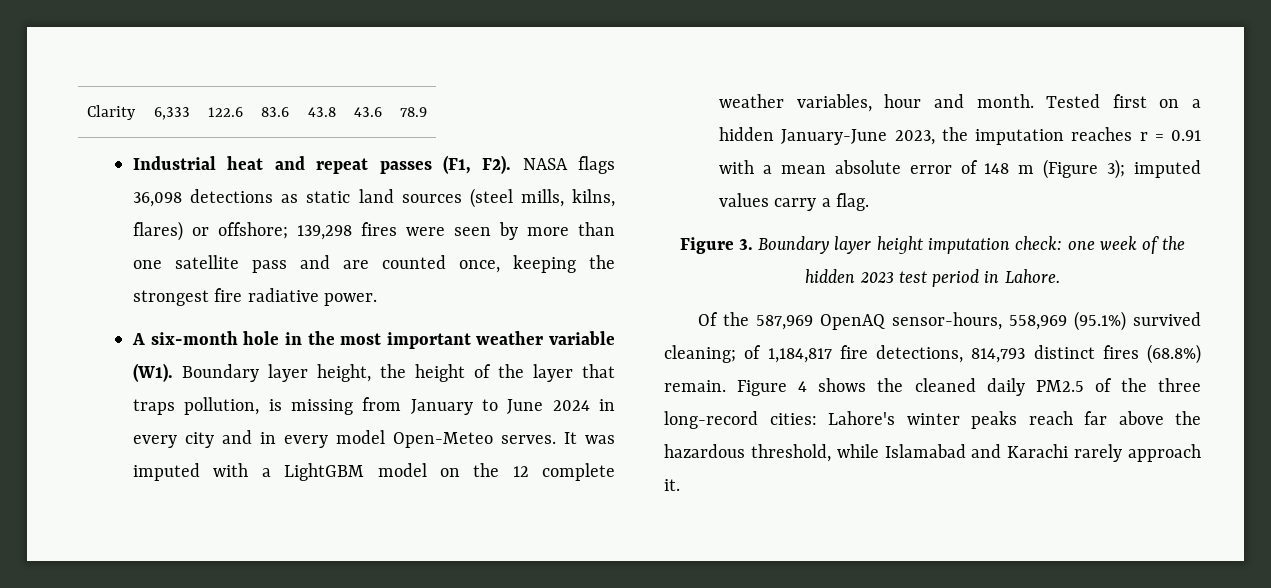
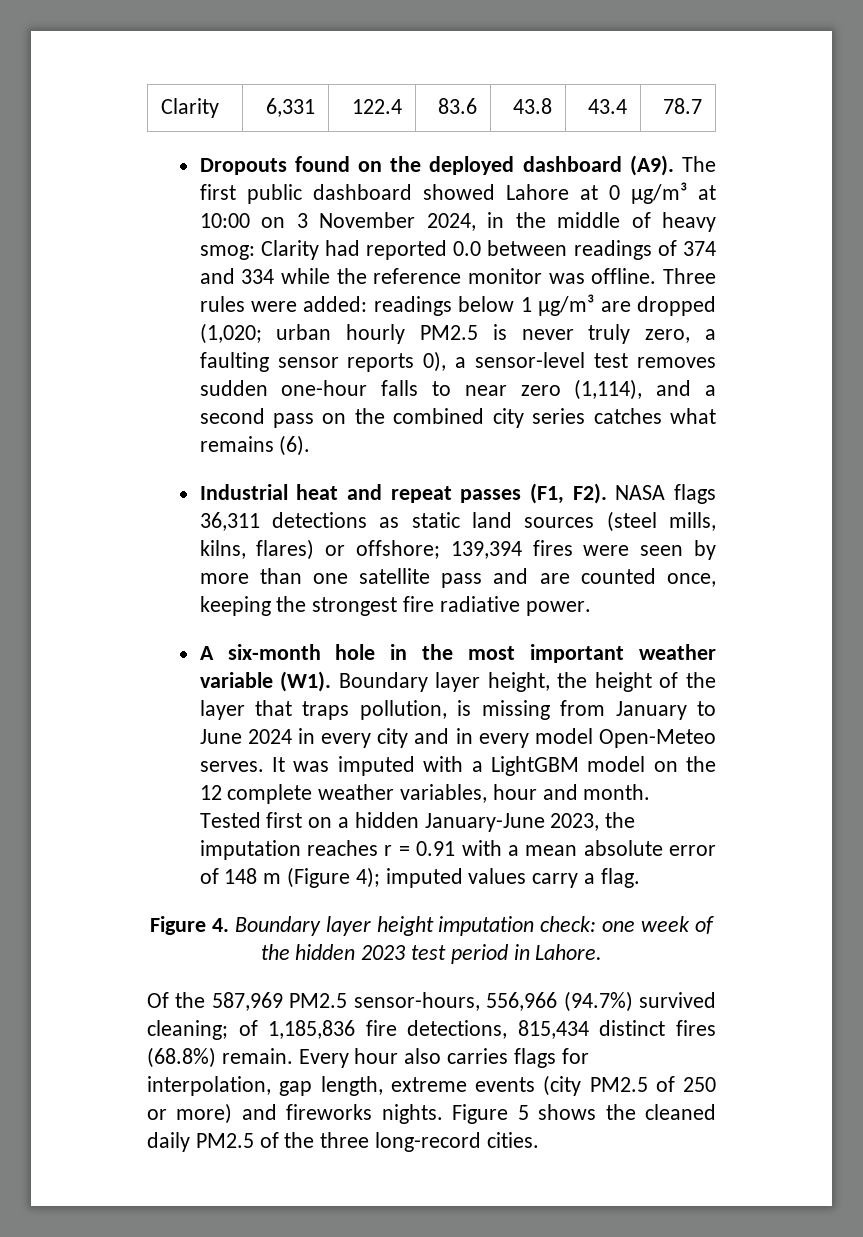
- Clarity | 6,333 | 122.6 | 83.6 | 43.8 | 43.6 | 78.9
+ Clarity | 6,331 | 122.4 | 83.6 | 43.8 | 43.4 | 78.7
+ Dropouts found on the deployed dashboard (A9). The first public dashboard showed Lahore at 0 µg/m³ at 10:00 on 3 November 2024, in the middle of heavy smog: Clarity had reported 0.0 between readings of 374 and 334 while the reference monitor was offline. Three rules were added: readings below 1 µg/m³ are dropped (1,020; urban hourly PM2.5 is never truly zero, a faulting sensor reports 0), a sensor-level test removes sudden one-hour falls to near zero (1,114), and a second pass on the combined city series catches what remains (6).
- Industrial heat and repeat passes (F1, F2). NASA flags 36,098 detections as static land sources (steel mills, kilns, flares) or offshore; 139,298 fires were seen by more than one satellite pass and are counted once, keeping the strongest fire radiative power.
+ Industrial heat and repeat passes (F1, F2). NASA flags 36,311 detections as static land sources (steel mills, kilns, flares) or offshore; 139,394 fires were seen by more than one satellite pass and are counted once, keeping the strongest fire radiative power.
- Tested first on a hidden January-June 2023, the imputation reaches r = 0.91 with a mean absolute error of 148 m (Figure 3); imputed values carry a flag.
+ Tested first on a hidden January-June 2023, the imputation reaches r = 0.91 with a mean absolute error of 148 m (Figure 4); imputed values carry a flag.
- Figure 3. Boundary layer height imputation check: one week of the hidden 2023 test period in Lahore.
+ Figure 4. Boundary layer height imputation check: one week of the hidden 2023 test period in Lahore.
- Of the 587,969 OpenAQ sensor-hours, 558,969 (95.1%) survived cleaning; of 1,184,817 fire detections, 814,793 distinct fires (68.8%) remain.
+ Of the 587,969 PM2.5 sensor-hours, 556,966 (94.7%) survived cleaning; of 1,185,836 fire detections, 815,434 distinct fires (68.8%) remain.
- Figure 4 shows the cleaned daily PM2.5 of the three long-record cities: Lahore's winter peaks reach far above the hazardous threshold, while Islamabad and Karachi rarely approach it.
+ Every hour also carries flags for interpolation, gap length, extreme events (city PM2.5 of 250 or more) and fireworks nights. Figure 5 shows the cleaned daily PM2.5 of the three long-record cities.

